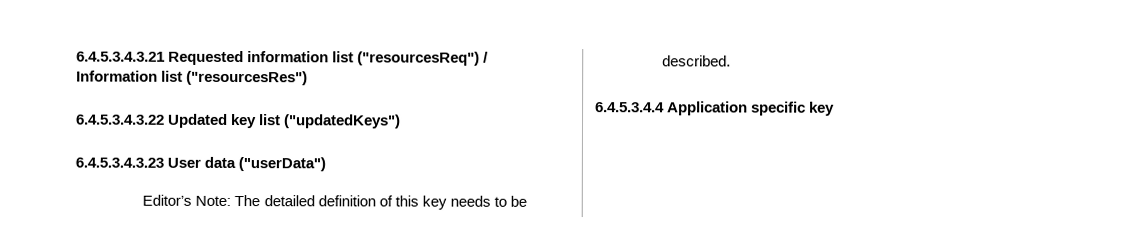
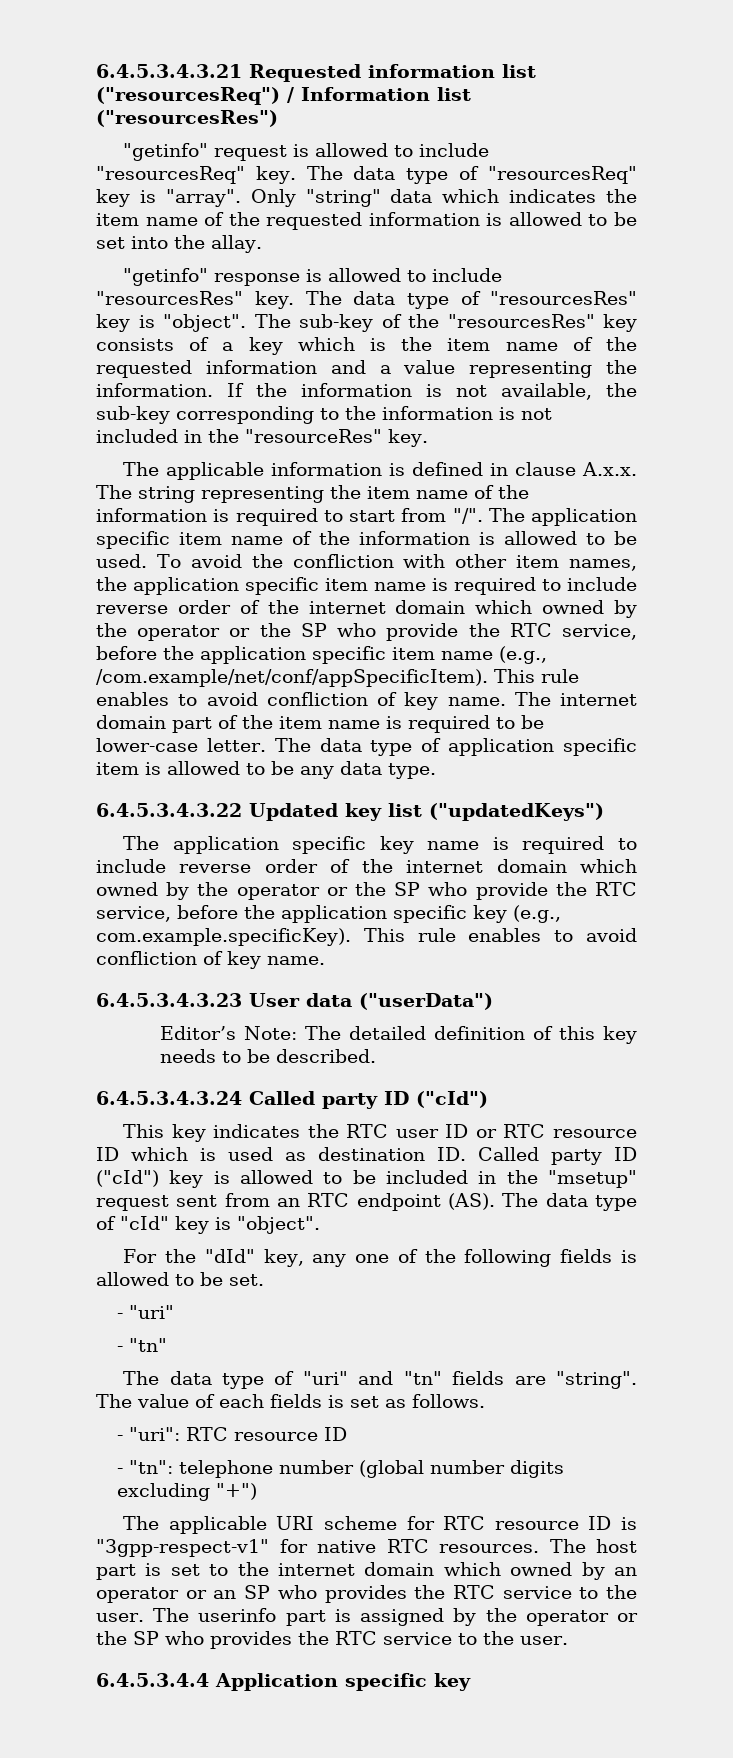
+ "getinfo" request is allowed to include "resourcesReq" key. The data type of "resourcesReq" key is "array". Only "string" data which indicates the item name of the requested information is allowed to be set into the allay.
+ "getinfo" response is allowed to include "resourcesRes" key. The data type of "resourcesRes" key is "object". The sub-key of the "resourcesRes" key consists of a key which is the item name of the requested information and a value representing the information. If the information is not available, the sub-key corresponding to the information is not included in the "resourceRes" key.
+ The applicable information is defined in clause A.x.x. The string representing the item name of the information is required to start from "/". The application specific item name of the information is allowed to be used. To avoid the confliction with other item names, the application specific item name is required to include reverse order of the internet domain which owned by the operator or the SP who provide the RTC service, before the application specific item name (e.g., /com.example/net/conf/appSpecificItem). This rule enables to avoid confliction of key name. The internet domain part of the item name is required to be lower-case letter. The data type of application specific item is allowed to be any data type.
+ The application specific key name is required to include reverse order of the internet domain which owned by the operator or the SP who provide the RTC service, before the application specific key (e.g., com.example.specificKey). This rule enables to avoid confliction of key name.
+ 6.4.5.3.4.3.24 Called party ID ("cId")
+ This key indicates the RTC user ID or RTC resource ID which is used as destination ID. Called party ID ("cId") key is allowed to be included in the "msetup" request sent from an RTC endpoint (AS). The data type of "cId" key is "object".
+ For the "dId" key, any one of the following fields is allowed to be set.
+ - "uri"
+ - "tn"
+ The data type of "uri" and "tn" fields are "string". The value of each fields is set as follows.
+ - "uri": RTC resource ID
+ - "tn": telephone number (global number digits excluding "+")
+ The applicable URI scheme for RTC resource ID is "3gpp-respect-v1" for native RTC resources. The host part is set to the internet domain which owned by an operator or an SP who provides the RTC service to the user. The userinfo part is assigned by the operator or the SP who provides the RTC service to the user.

